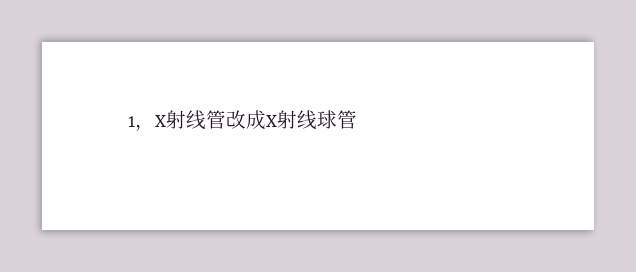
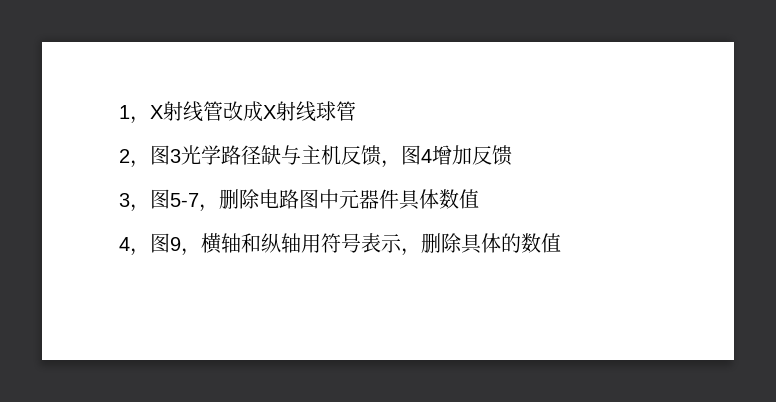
+ 2，图3光学路径缺与主机反馈，图4增加反馈
+ 3，图5-7，删除电路图中元器件具体数值
+ 4，图9，横轴和纵轴用符号表示，删除具体的数值

